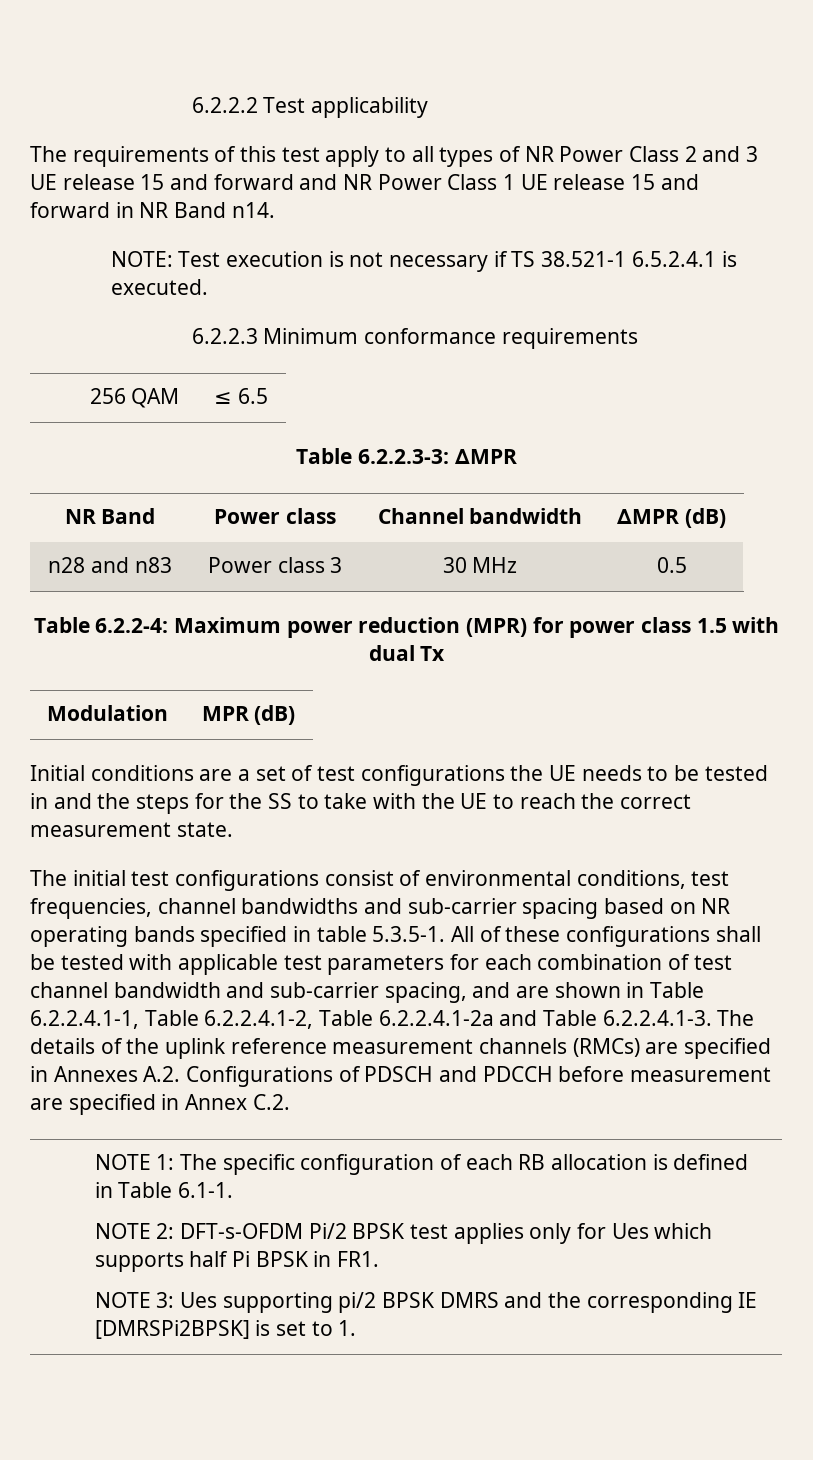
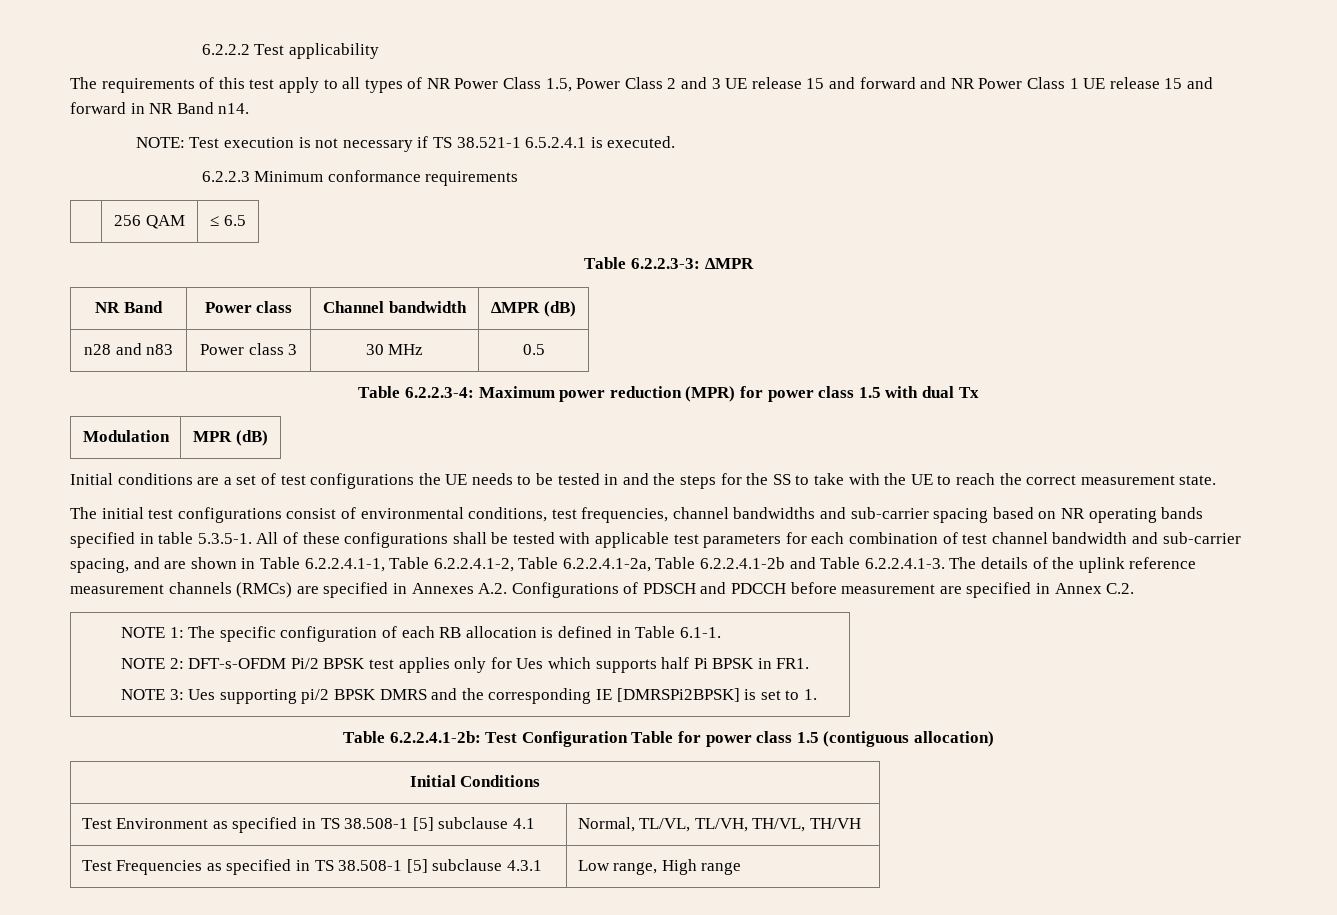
- The requirements of this test apply to all types of NR Power Class 2 and 3 UE release 15 and forward and NR Power Class 1 UE release 15 and forward in NR Band n14.
+ The requirements of this test apply to all types of NR Power Class 1.5, Power Class 2 and 3 UE release 15 and forward and NR Power Class 1 UE release 15 and forward in NR Band n14.
- Table 6.2.2-4: Maximum power reduction (MPR) for power class 1.5 with dual Tx
+ Table 6.2.2.3-4: Maximum power reduction (MPR) for power class 1.5 with dual Tx
- The initial test configurations consist of environmental conditions, test frequencies, channel bandwidths and sub-carrier spacing based on NR operating bands specified in table 5.3.5-1. All of these configurations shall be tested with applicable test parameters for each combination of test channel bandwidth and sub-carrier spacing, and are shown in Table 6.2.2.4.1-1, Table 6.2.2.4.1-2, Table 6.2.2.4.1-2a and Table 6.2.2.4.1-3. The details of the uplink reference measurement channels (RMCs) are specified in Annexes A.2. Configurations of PDSCH and PDCCH before measurement are specified in Annex C.2.
+ The initial test configurations consist of environmental conditions, test frequencies, channel bandwidths and sub-carrier spacing based on NR operating bands specified in table 5.3.5-1. All of these configurations shall be tested with applicable test parameters for each combination of test channel bandwidth and sub-carrier spacing, and are shown in Table 6.2.2.4.1-1, Table 6.2.2.4.1-2, Table 6.2.2.4.1-2a, Table 6.2.2.4.1-2b and Table 6.2.2.4.1-3. The details of the uplink reference measurement channels (RMCs) are specified in Annexes A.2. Configurations of PDSCH and PDCCH before measurement are specified in Annex C.2.
+ Table 6.2.2.4.1-2b: Test Configuration Table for power class 1.5 (contiguous allocation)
+ Initial Conditions
+ Test Environment as specified in TS 38.508-1 [5] subclause 4.1 | Normal, TL/VL, TL/VH, TH/VL, TH/VH
+ Test Frequencies as specified in TS 38.508-1 [5] subclause 4.3.1 | Low range, High range

